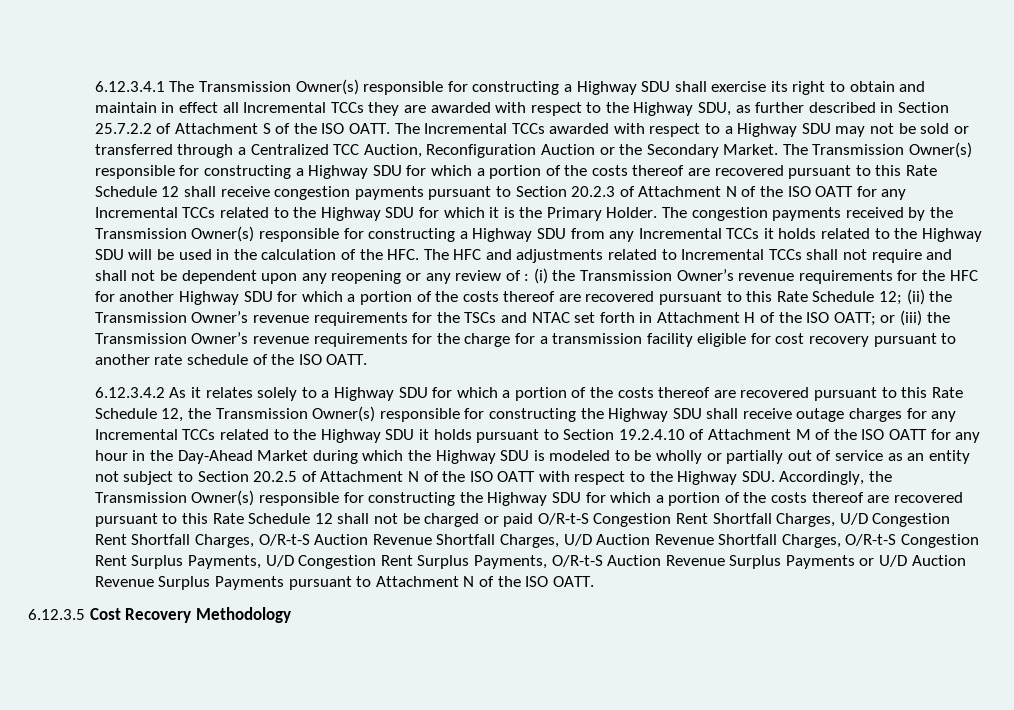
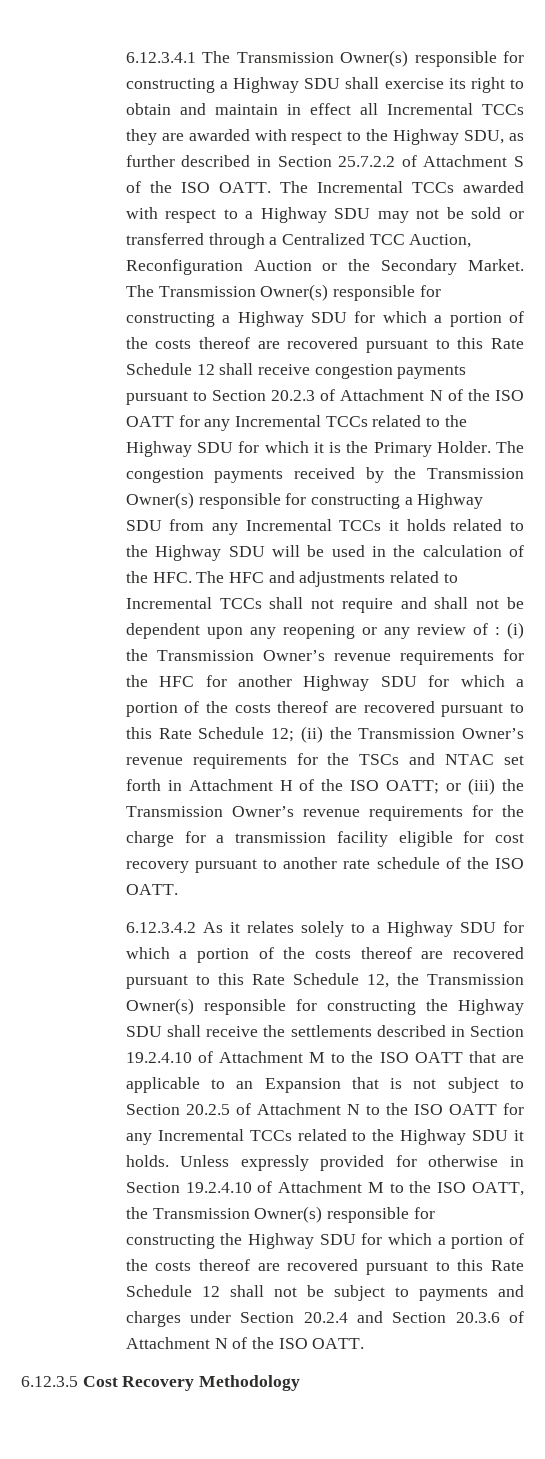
- 6.12.3.4.2 As it relates solely to a Highway SDU for which a portion of the costs thereof are recovered pursuant to this Rate Schedule 12, the Transmission Owner(s) responsible for constructing the Highway SDU shall receive outage charges for any Incremental TCCs related to the Highway SDU it holds pursuant to Section 19.2.4.10 of Attachment M of the ISO OATT for any hour in the Day-Ahead Market during which the Highway SDU is modeled to be wholly or partially out of service as an entity not subject to Section 20.2.5 of Attachment N of the ISO OATT with respect to the Highway SDU. Accordingly, the Transmission Owner(s) responsible for constructing the Highway SDU for which a portion of the costs thereof are recovered pursuant to this Rate Schedule 12 shall not be charged or paid O/R-t-S Congestion Rent Shortfall Charges, U/D Congestion Rent Shortfall Charges, O/R-t-S Auction Revenue Shortfall Charges, U/D Auction Revenue Shortfall Charges, O/R-t-S Congestion Rent Surplus Payments, U/D Congestion Rent Surplus Payments, O/R-t-S Auction Revenue Surplus Payments or U/D Auction Revenue Surplus Payments pursuant to Attachment N of the ISO OATT.
+ 6.12.3.4.2 As it relates solely to a Highway SDU for which a portion of the costs thereof are recovered pursuant to this Rate Schedule 12, the Transmission Owner(s) responsible for constructing the Highway SDU shall receive the settlements described in Section 19.2.4.10 of Attachment M to the ISO OATT that are applicable to an Expansion that is not subject to Section 20.2.5 of Attachment N to the ISO OATT for any Incremental TCCs related to the Highway SDU it holds. Unless expressly provided for otherwise in Section 19.2.4.10 of Attachment M to the ISO OATT, the Transmission Owner(s) responsible for constructing the Highway SDU for which a portion of the costs thereof are recovered pursuant to this Rate Schedule 12 shall not be subject to payments and charges under Section 20.2.4 and Section 20.3.6 of Attachment N of the ISO OATT.

